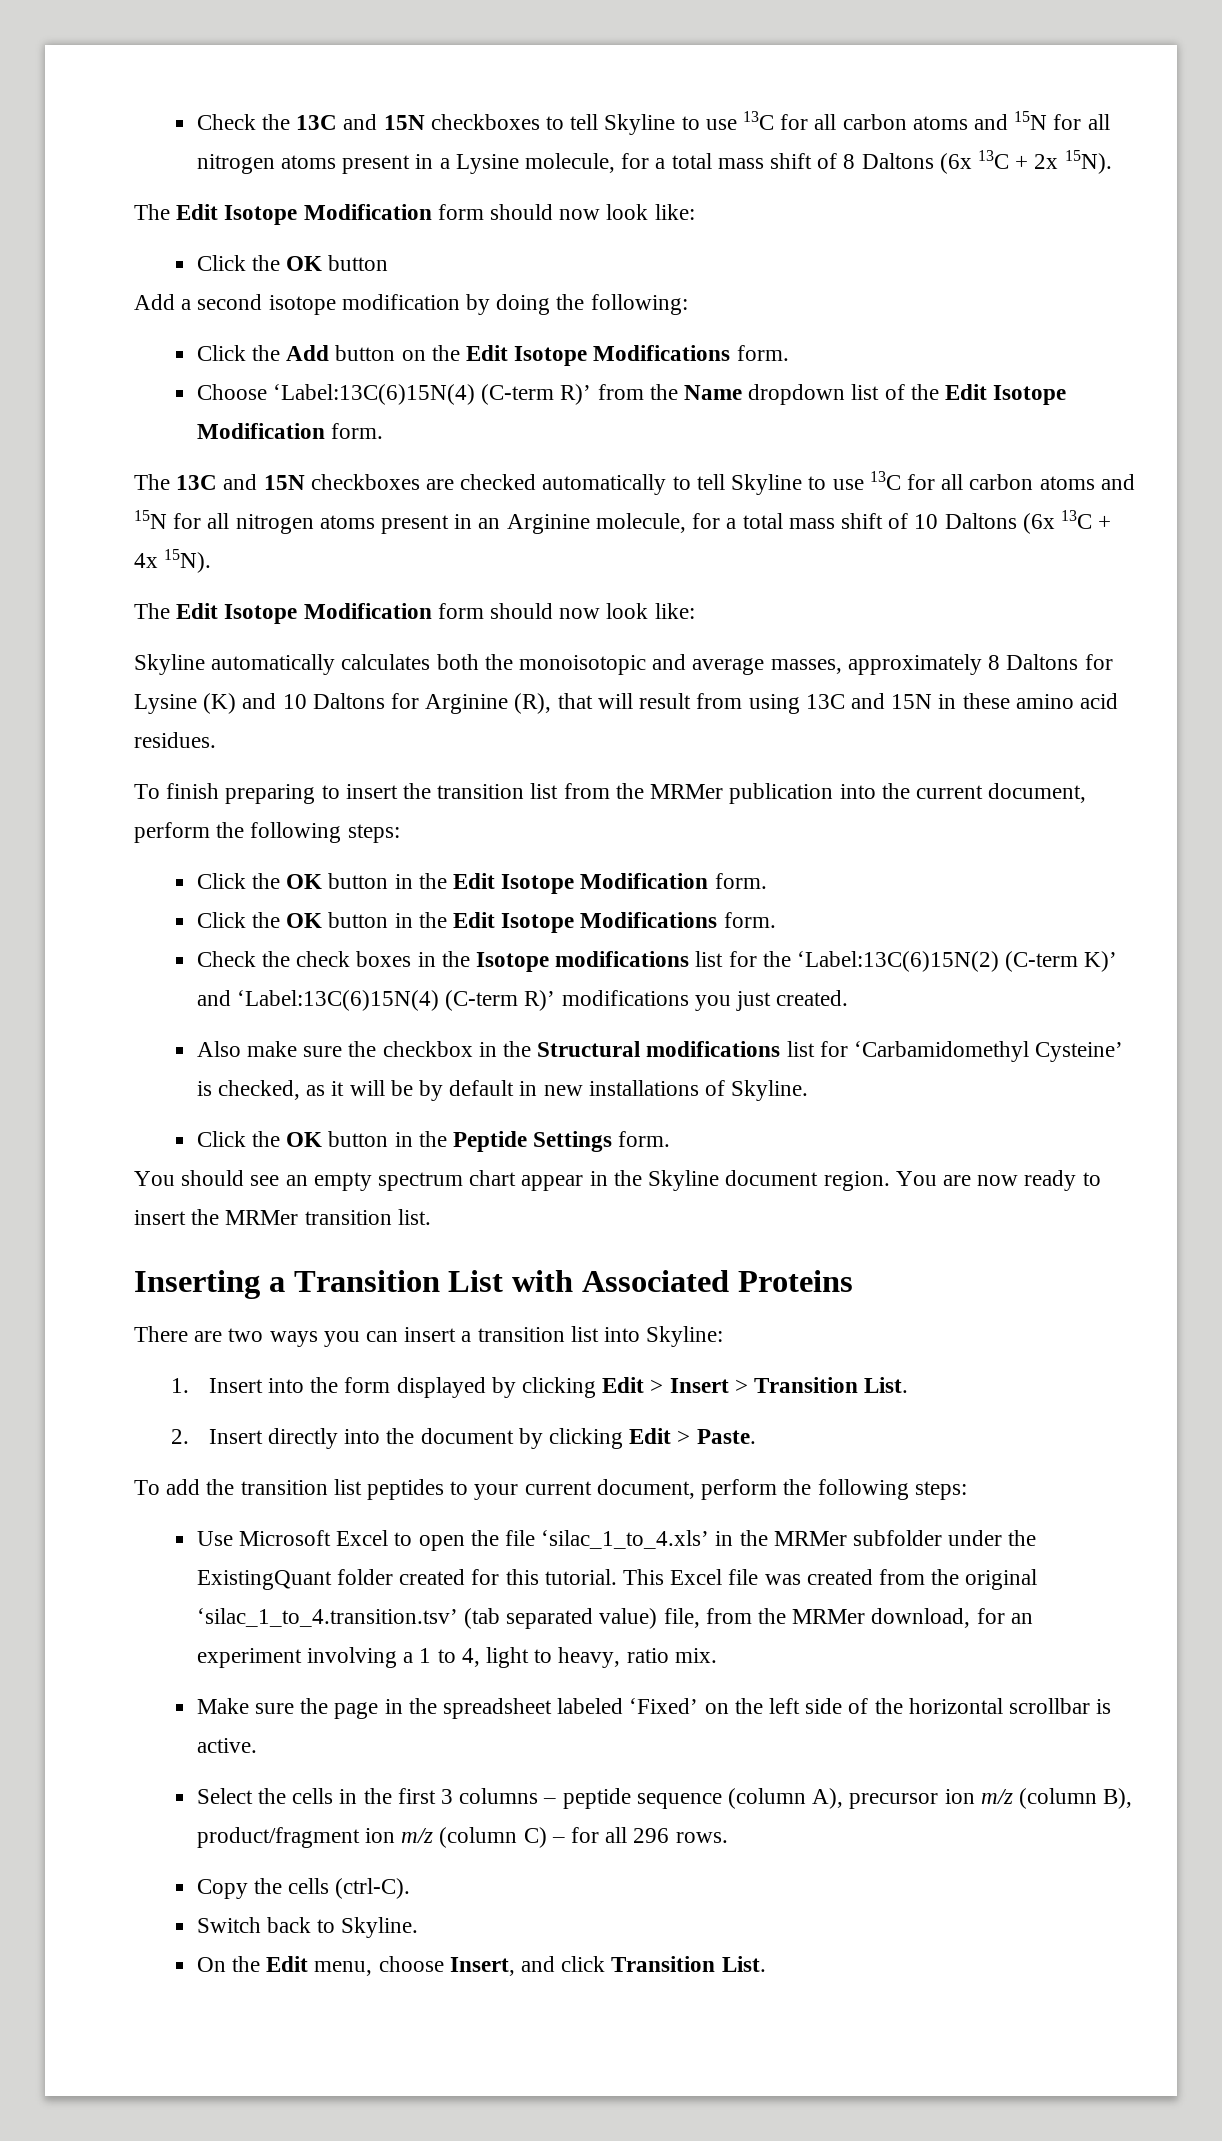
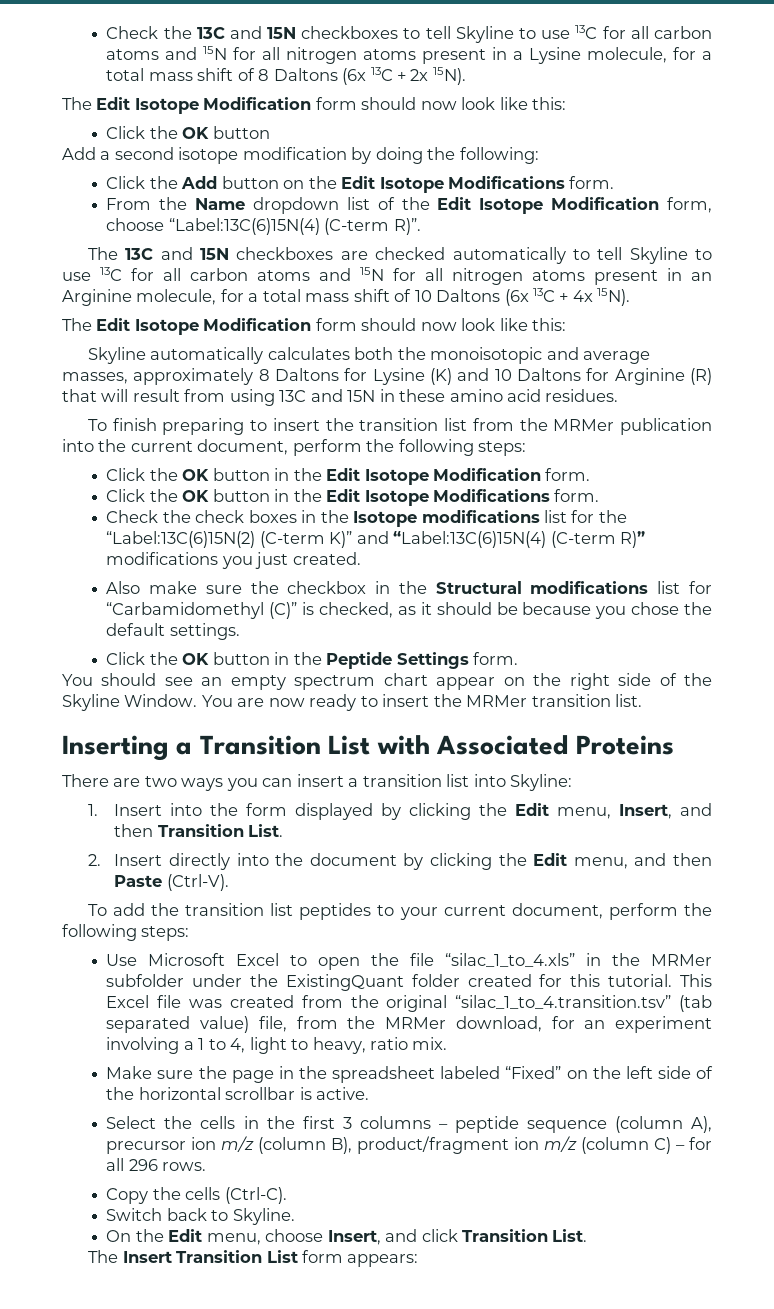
  Check the 13C and 15N checkboxes to tell Skyline to use 13C for all carbon atoms and 15N for all nitrogen atoms present in a Lysine molecule, for a total mass shift of 8 Daltons (6x 13C + 2x 15N).
- The Edit Isotope Modification form should now look like:
+ The Edit Isotope Modification form should now look like this:
- Choose ‘Label:13C(6)15N(4) (C-term R)’ from the Name dropdown list of the Edit Isotope Modification form.
+ From the Name dropdown list of the Edit Isotope Modification form, choose “Label:13C(6)15N(4) (C-term R)”.
  The 13C and 15N checkboxes are checked automatically to tell Skyline to use 13C for all carbon atoms and 15N for all nitrogen atoms present in an Arginine molecule, for a total mass shift of 10 Daltons (6x 13C + 4x 15N).
- The Edit Isotope Modification form should now look like:
+ The Edit Isotope Modification form should now look like this:
- Skyline automatically calculates both the monoisotopic and average masses, approximately 8 Daltons for Lysine (K) and 10 Daltons for Arginine (R), that will result from using 13C and 15N in these amino acid residues.
+ Skyline automatically calculates both the monoisotopic and average masses, approximately 8 Daltons for Lysine (K) and 10 Daltons for Arginine (R) that will result from using 13C and 15N in these amino acid residues.
- Check the check boxes in the Isotope modifications list for the ‘Label:13C(6)15N(2) (C-term K)’ and ‘Label:13C(6)15N(4) (C-term R)’ modifications you just created.
+ Check the check boxes in the Isotope modifications list for the “Label:13C(6)15N(2) (C-term K)” and “Label:13C(6)15N(4) (C-term R)” modifications you just created.
- Also make sure the checkbox in the Structural modifications list for ‘Carbamidomethyl Cysteine’ is checked, as it will be by default in new installations of Skyline.
+ Also make sure the checkbox in the Structural modifications list for “Carbamidomethyl (C)” is checked, as it should be because you chose the default settings.
- You should see an empty spectrum chart appear in the Skyline document region.
+ You should see an empty spectrum chart appear on the right side of the Skyline Window.
- 1. Insert into the form displayed by clicking Edit > Insert > Transition List.
+ 1. Insert into the form displayed by clicking the Edit menu, Insert, and then Transition List.
- 2. Insert directly into the document by clicking Edit > Paste.
+ 2. Insert directly into the document by clicking the Edit menu, and then Paste (Ctrl-V).
- Use Microsoft Excel to open the file ‘silac_1_to_4.xls’ in the MRMer subfolder under the ExistingQuant folder created for this tutorial.
+ Use Microsoft Excel to open the file “silac_1_to_4.xls” in the MRMer subfolder under the ExistingQuant folder created for this tutorial.
- This Excel file was created from the original ‘silac_1_to_4.transition.tsv’ (tab separated value) file, from the MRMer download, for an experiment involving a 1 to 4, light to heavy, ratio mix.
+ This Excel file was created from the original “silac_1_to_4.transition.tsv” (tab separated value) file, from the MRMer download, for an experiment involving a 1 to 4, light to heavy, ratio mix.
- Make sure the page in the spreadsheet labeled ‘Fixed’ on the left side of the horizontal scrollbar is active.
+ Make sure the page in the spreadsheet labeled “Fixed” on the left side of the horizontal scrollbar is active.
- Copy the cells (ctrl-C).
+ Copy the cells (Ctrl-C).
+ The Insert Transition List form appears:

